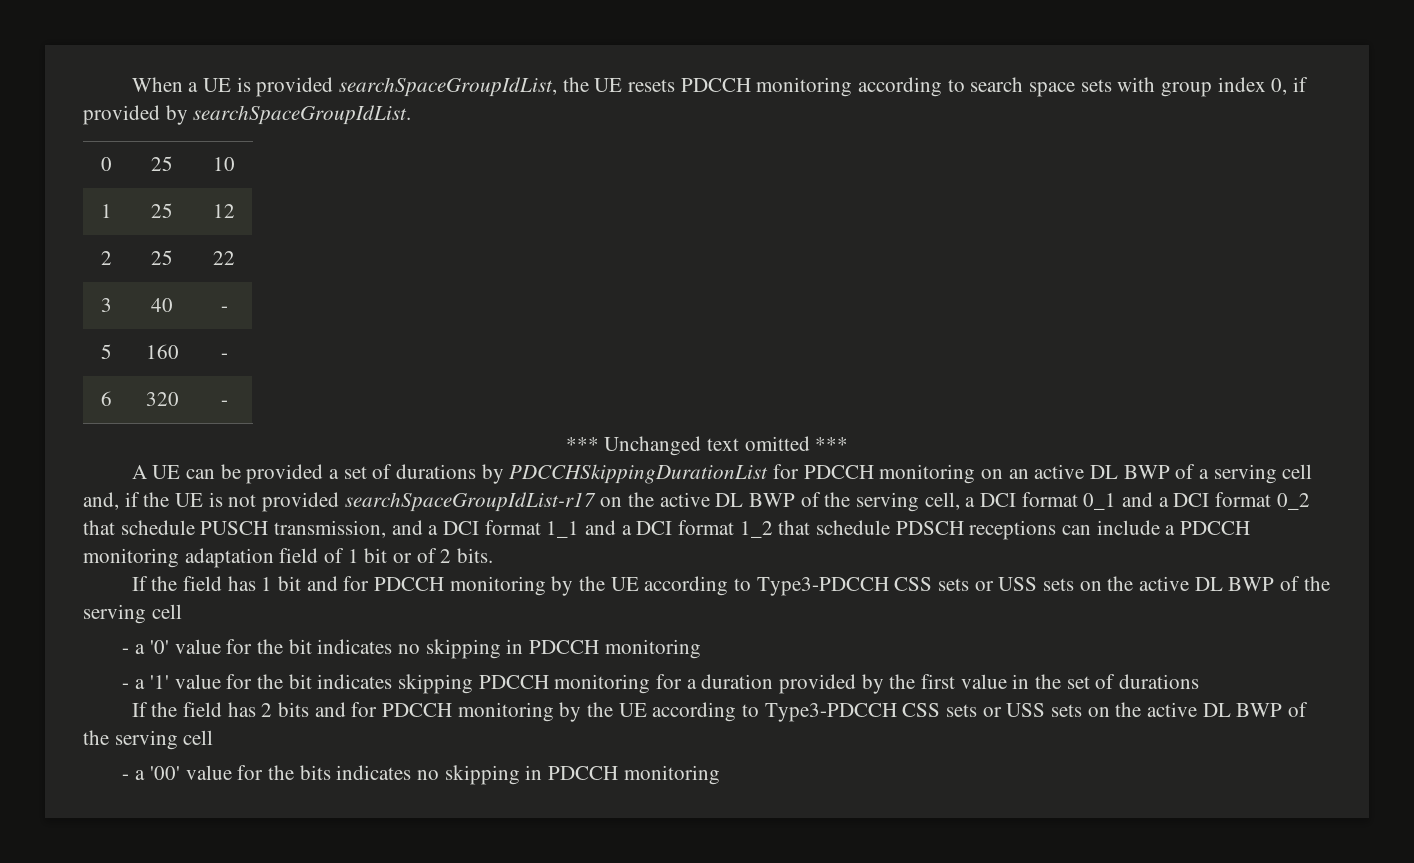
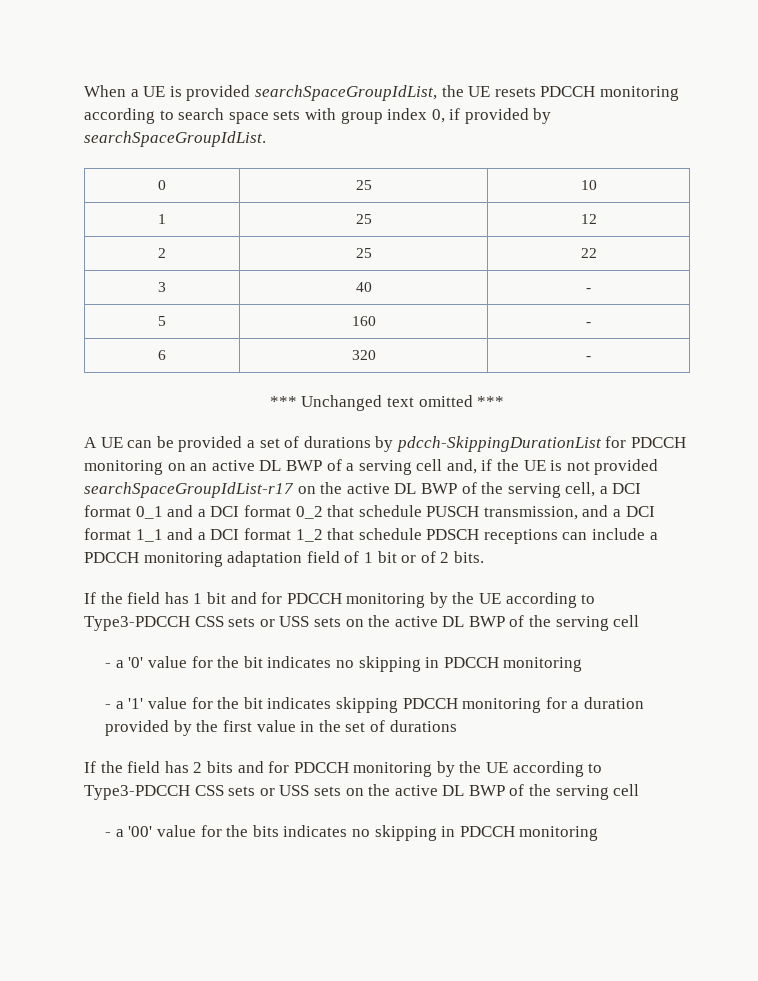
- A UE can be provided a set of durations by PDCCHSkippingDurationList for PDCCH monitoring on an active DL BWP of a serving cell and, if the UE is not provided searchSpaceGroupIdList-r17 on the active DL BWP of the serving cell, a DCI format 0_1 and a DCI format 0_2 that schedule PUSCH transmission, and a DCI format 1_1 and a DCI format 1_2 that schedule PDSCH receptions can include a PDCCH monitoring adaptation field of 1 bit or of 2 bits.
+ A UE can be provided a set of durations by pdcch-SkippingDurationList for PDCCH monitoring on an active DL BWP of a serving cell and, if the UE is not provided searchSpaceGroupIdList-r17 on the active DL BWP of the serving cell, a DCI format 0_1 and a DCI format 0_2 that schedule PUSCH transmission, and a DCI format 1_1 and a DCI format 1_2 that schedule PDSCH receptions can include a PDCCH monitoring adaptation field of 1 bit or of 2 bits.

